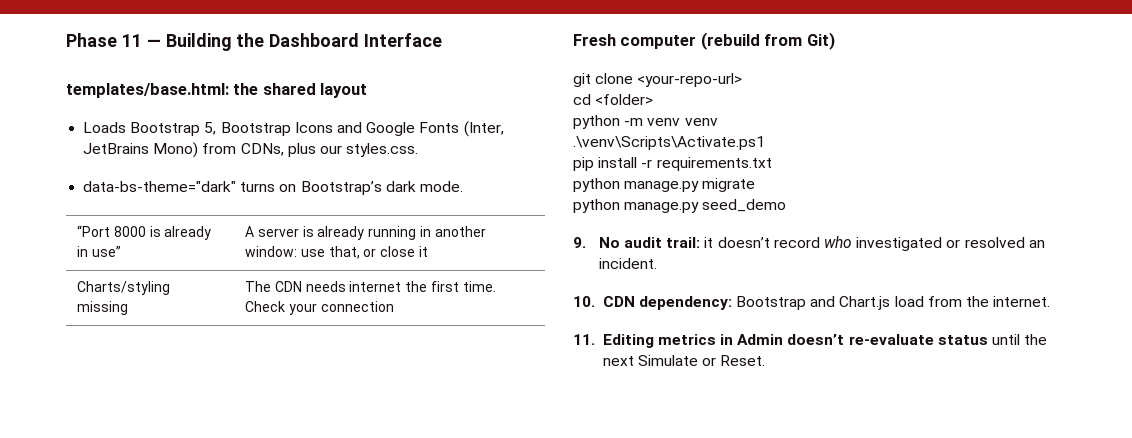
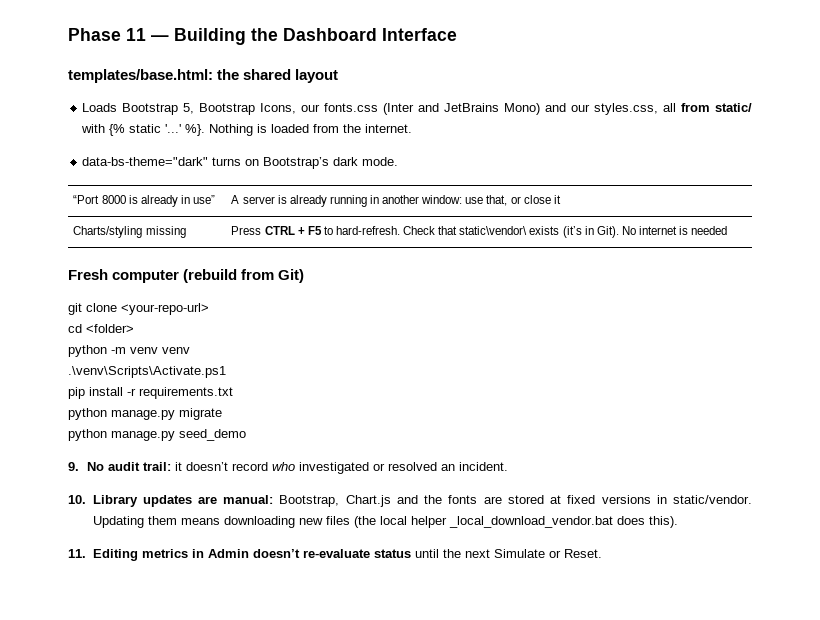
- Loads Bootstrap 5, Bootstrap Icons and Google Fonts (Inter, JetBrains Mono) from CDNs, plus our styles.css.
+ Loads Bootstrap 5, Bootstrap Icons, our fonts.css (Inter and JetBrains Mono) and our styles.css, all from static/ with {% static '...' %}. Nothing is loaded from the internet.
- Charts/styling missing | The CDN needs internet the first time. Check your connection
+ Charts/styling missing | Press CTRL + F5 to hard-refresh. Check that static\vendor\ exists (it’s in Git). No internet is needed
- 10. CDN dependency: Bootstrap and Chart.js load from the internet.
+ 10. Library updates are manual: Bootstrap, Chart.js and the fonts are stored at fixed versions in static/vendor. Updating them means downloading new files (the local helper _local_download_vendor.bat does this).

